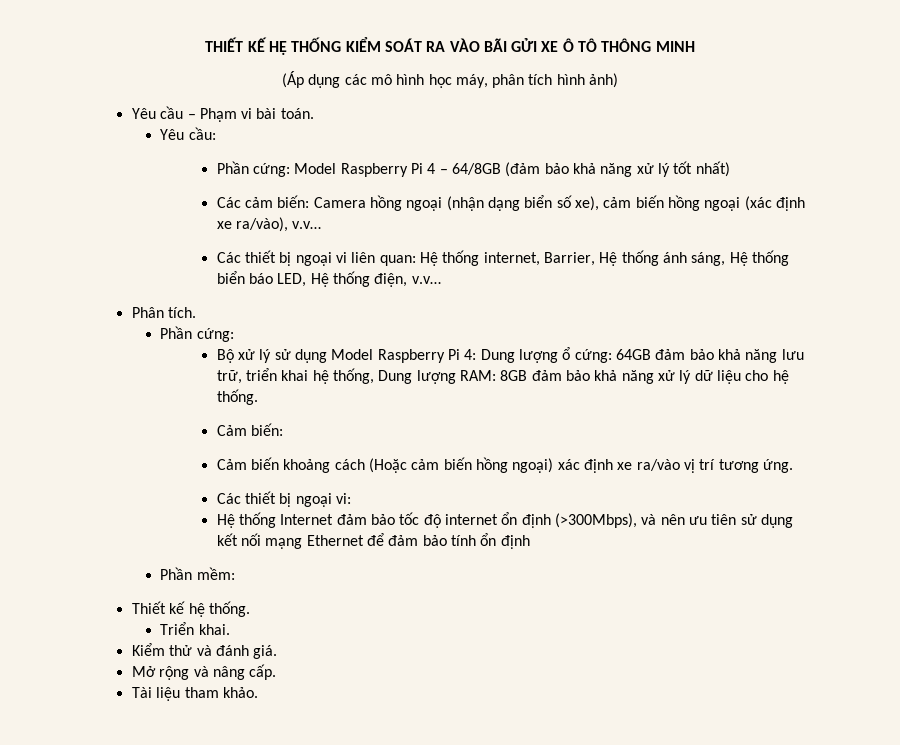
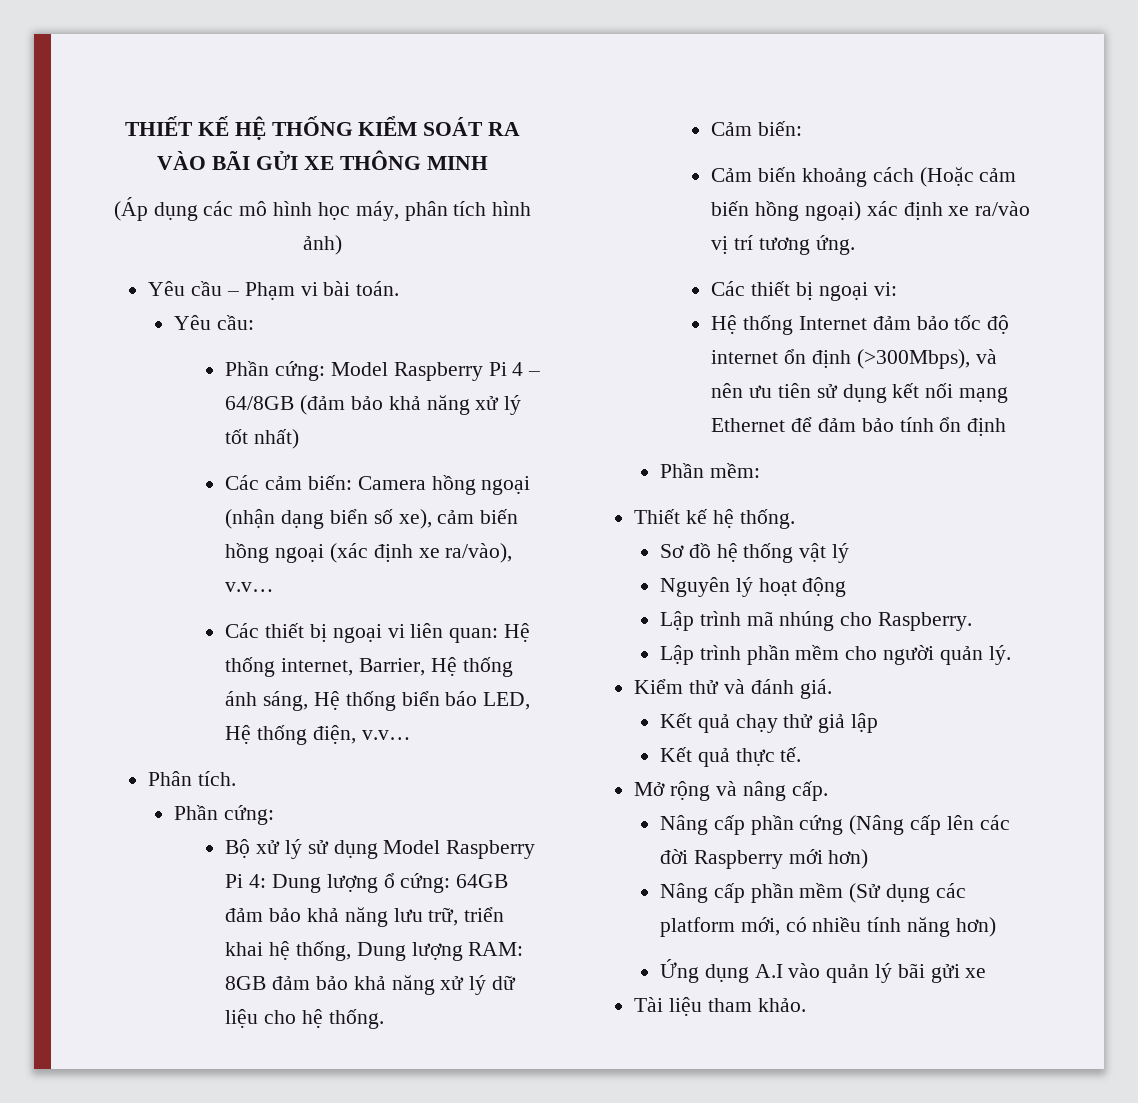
- THIẾT KẾ HỆ THỐNG KIỂM SOÁT RA VÀO BÃI GỬI XE Ô TÔ THÔNG MINH
+ THIẾT KẾ HỆ THỐNG KIỂM SOÁT RA VÀO BÃI GỬI XE THÔNG MINH
- Triển khai.
+ Sơ đồ hệ thống vật lý
+ Nguyên lý hoạt động
+ Lập trình mã nhúng cho Raspberry.
+ Lập trình phần mềm cho người quản lý.
+ Kết quả chạy thử giả lập
+ Kết quả thực tế.
+ Nâng cấp phần cứng (Nâng cấp lên các đời Raspberry mới hơn)
+ Nâng cấp phần mềm (Sử dụng các platform mới, có nhiều tính năng hơn)
+ Ứng dụng A.I vào quản lý bãi gửi xe

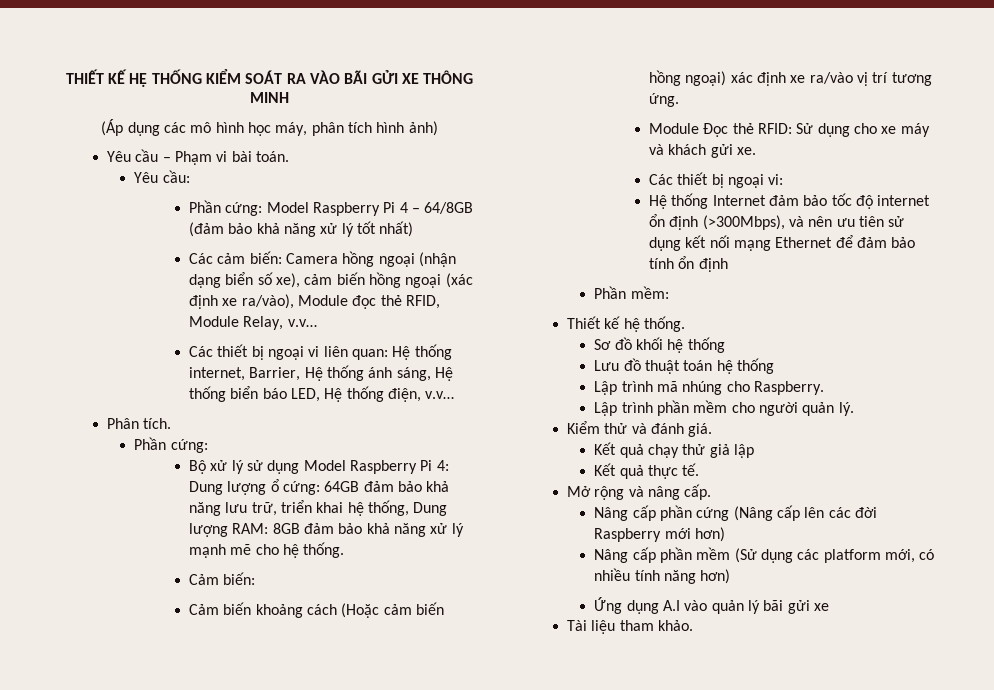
- Các cảm biến: Camera hồng ngoại (nhận dạng biển số xe), cảm biến hồng ngoại (xác định xe ra/vào), v.v…
+ Các cảm biến: Camera hồng ngoại (nhận dạng biển số xe), cảm biến hồng ngoại (xác định xe ra/vào), Module đọc thẻ RFID, Module Relay, v.v…
- Bộ xử lý sử dụng Model Raspberry Pi 4: Dung lượng ổ cứng: 64GB đảm bảo khả năng lưu trữ, triển khai hệ thống, Dung lượng RAM: 8GB đảm bảo khả năng xử lý dữ liệu cho hệ thống.
+ Bộ xử lý sử dụng Model Raspberry Pi 4: Dung lượng ổ cứng: 64GB đảm bảo khả năng lưu trữ, triển khai hệ thống, Dung lượng RAM: 8GB đảm bảo khả năng xử lý mạnh mẽ cho hệ thống.
+ Module Đọc thẻ RFID: Sử dụng cho xe máy và khách gửi xe.
- Sơ đồ hệ thống vật lý
- Nguyên lý hoạt động
+ Sơ đồ khối hệ thống
+ Lưu đồ thuật toán hệ thống

